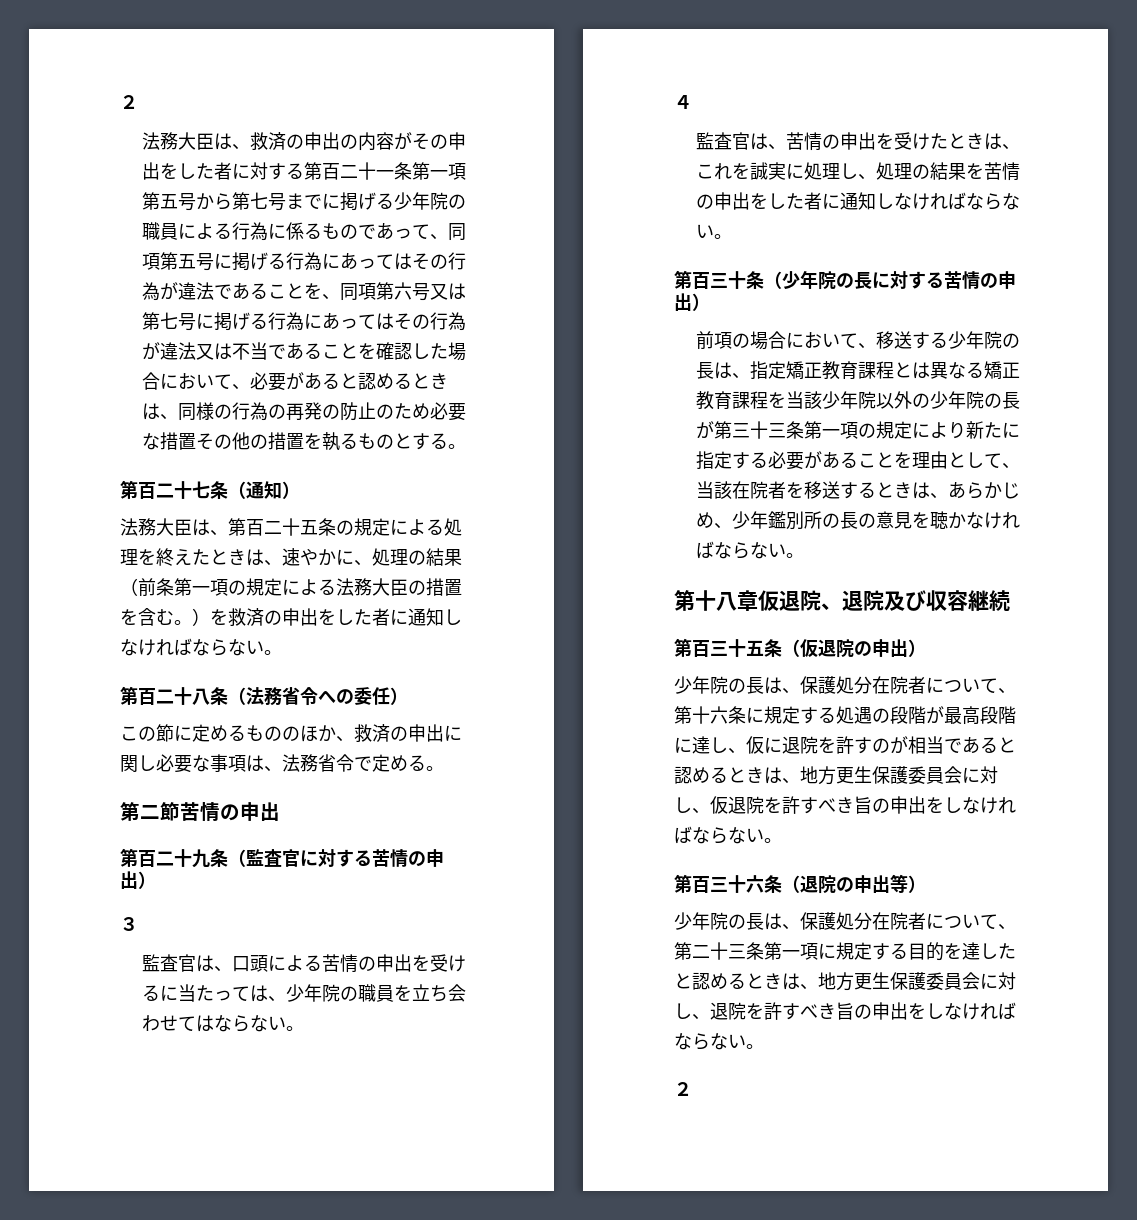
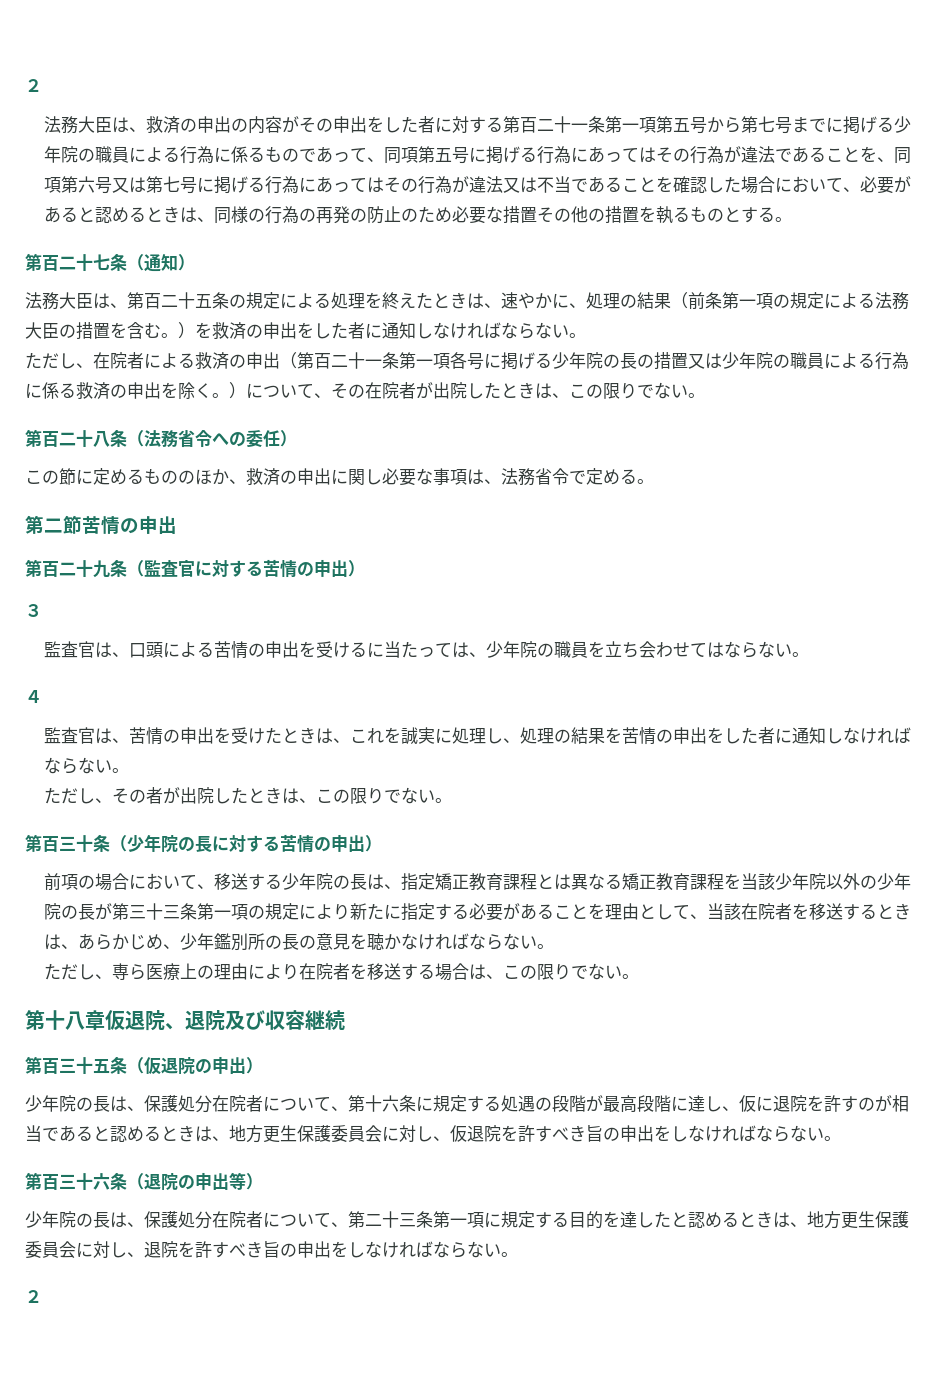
+ ただし、在院者による救済の申出（第百二十一条第一項各号に掲げる少年院の長の措置又は少年院の職員による行為に係る救済の申出を除く。）について、その在院者が出院したときは、この限りでない。
+ ただし、その者が出院したときは、この限りでない。
+ ただし、専ら医療上の理由により在院者を移送する場合は、この限りでない。

